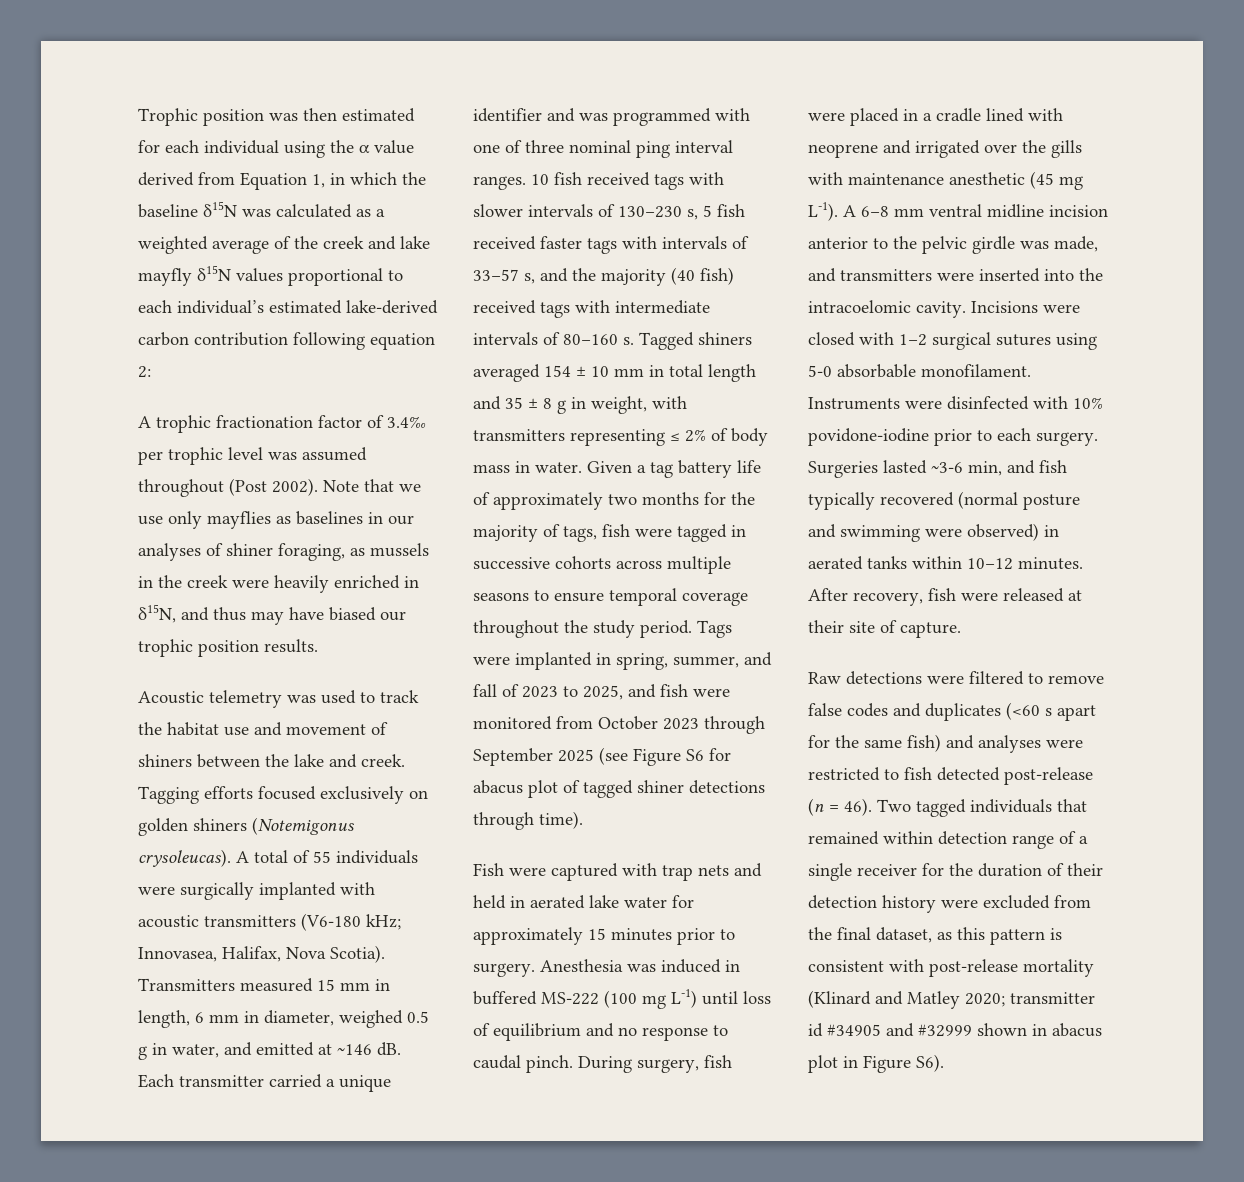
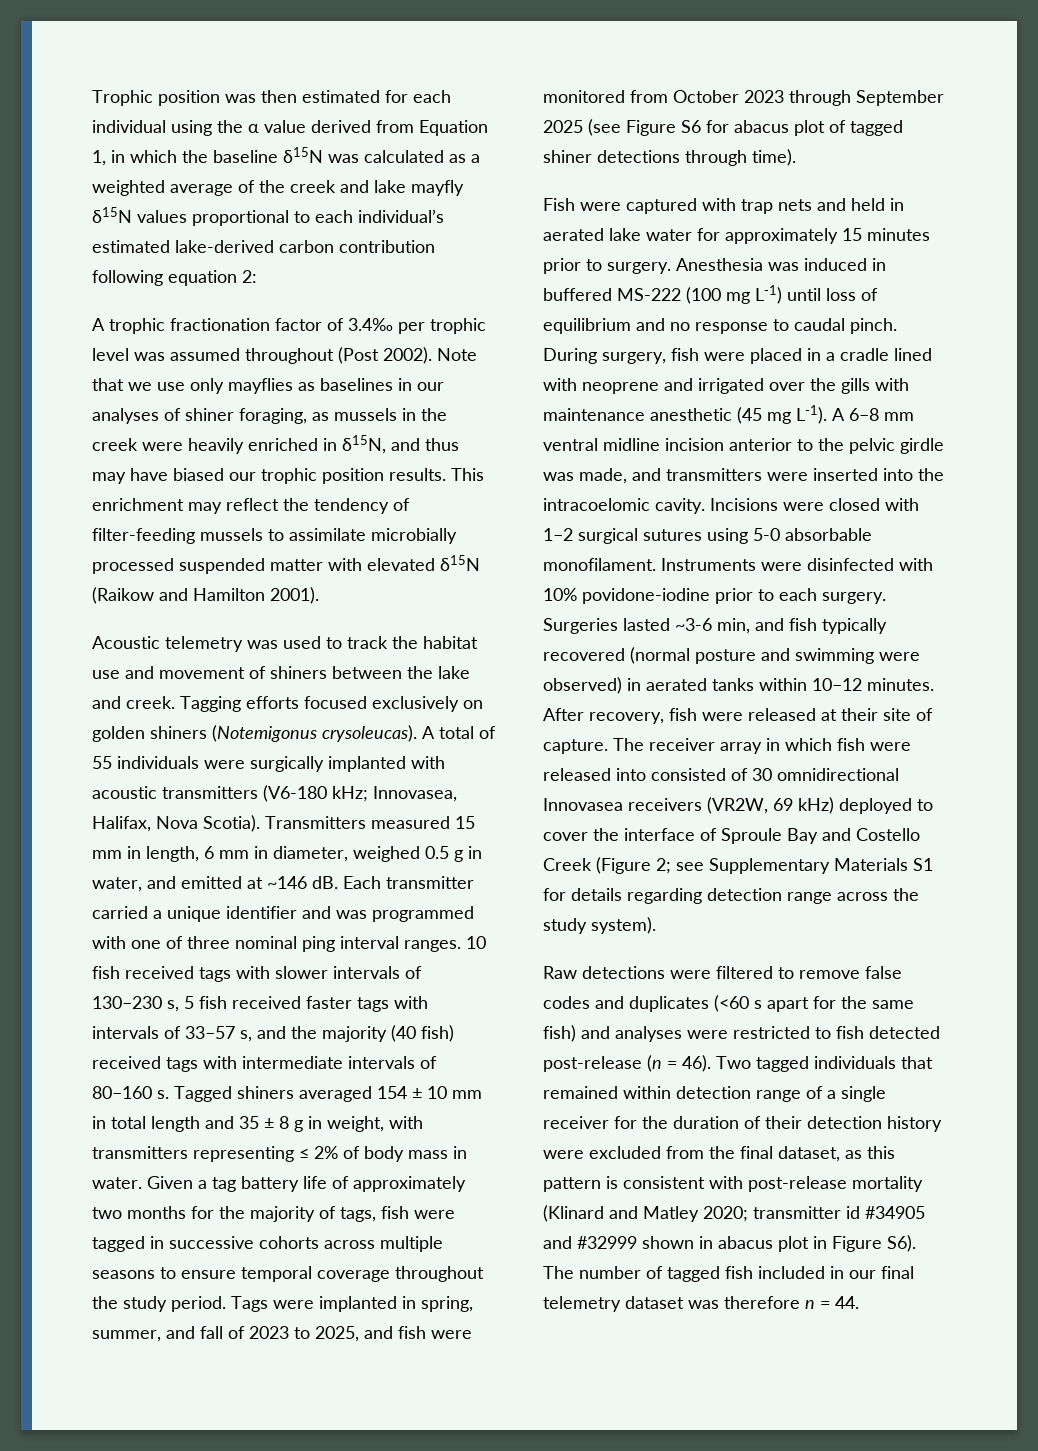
+ This enrichment may reflect the tendency of filter-feeding mussels to assimilate microbially processed suspended matter with elevated δ15N (Raikow and Hamilton 2001).
+ The receiver array in which fish were released into consisted of 30 omnidirectional Innovasea receivers (VR2W, 69 kHz) deployed to cover the interface of Sproule Bay and Costello Creek (Figure 2; see Supplementary Materials S1 for details regarding detection range across the study system).
- Two tagged individuals that remained within detection range of a single receiver for the duration of their detection history were excluded from the final dataset, as this pattern is consistent with post-release mortality (Klinard and Matley 2020; transmitter id #34905 and #32999 shown in abacus plot in Figure S6).
+ Two tagged individuals that remained within detection range of a single receiver for the duration of their detection history were excluded from the final dataset, as this pattern is consistent with post-release mortality (Klinard and Matley 2020; transmitter id #34905 and #32999 shown in abacus plot in Figure S6). The number of tagged fish included in our final telemetry dataset was therefore n = 44.

